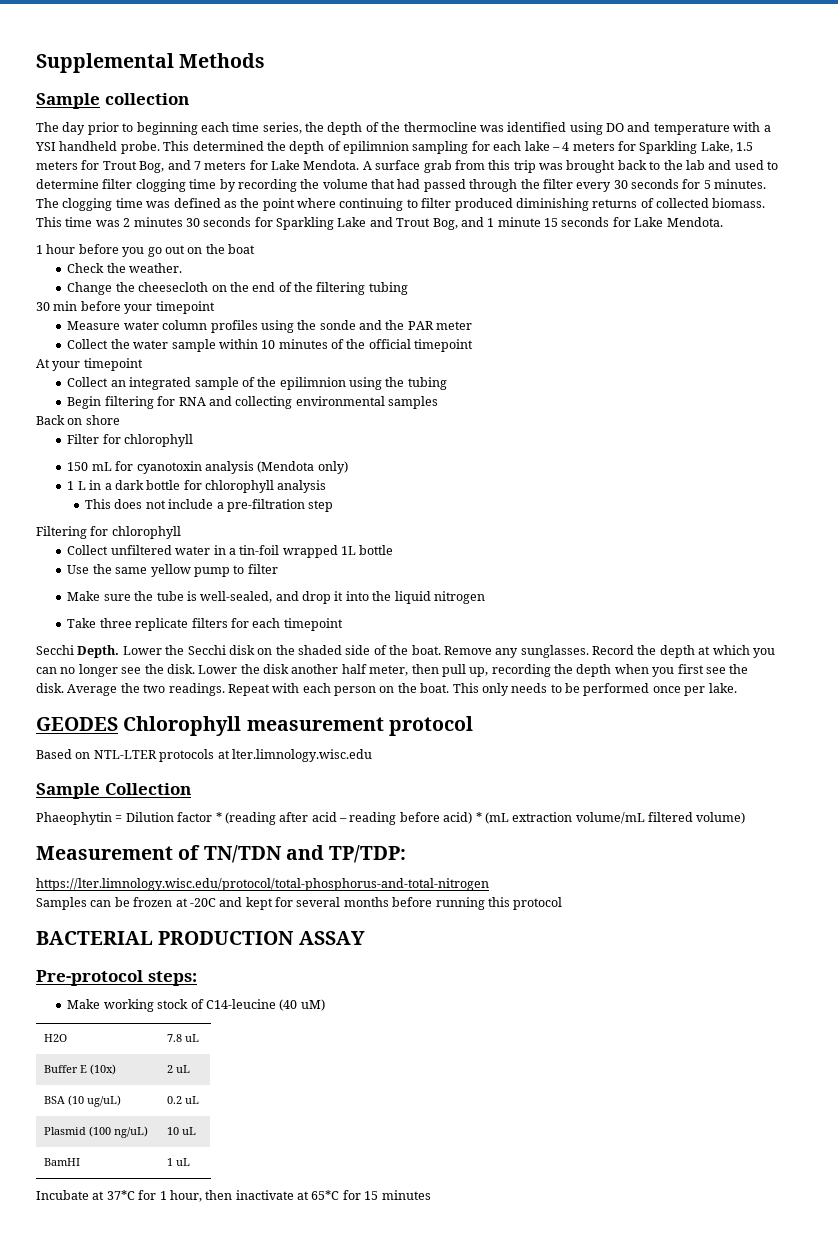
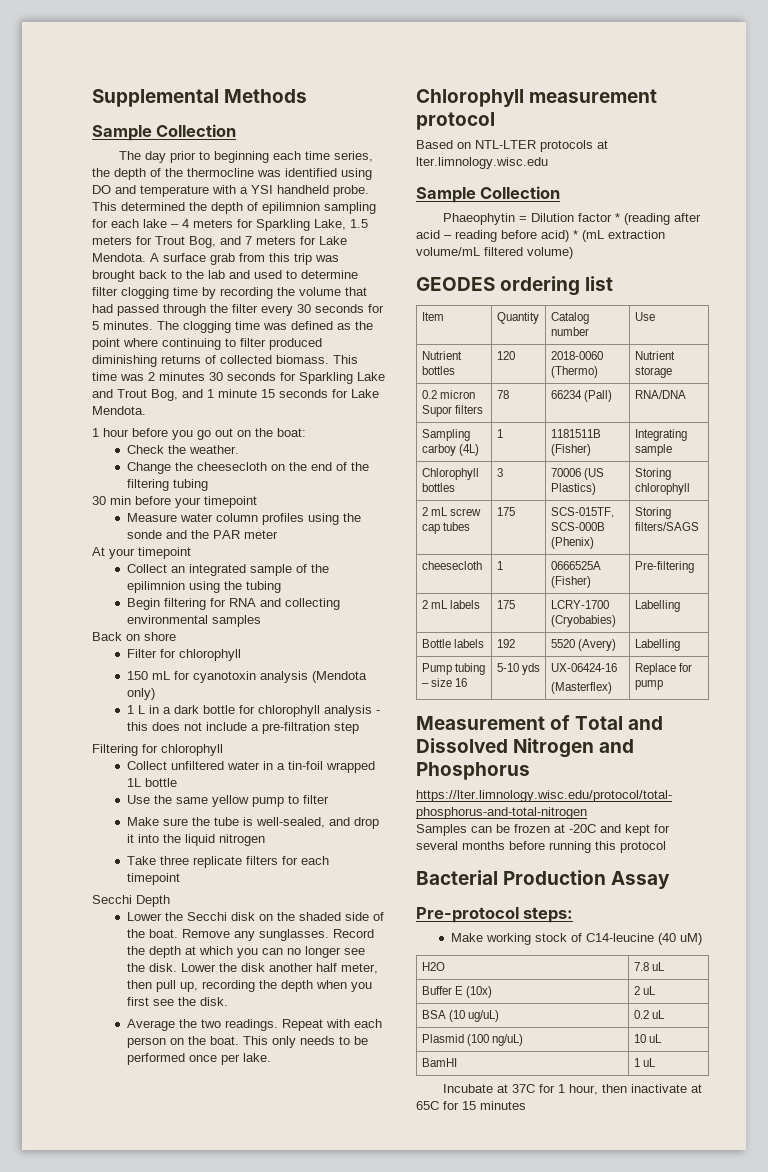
  Supplemental Methods
- Sample collection
+ Sample Collection
- 1 hour before you go out on the boat
+ 1 hour before you go out on the boat:
- Collect the water sample within 10 minutes of the official timepoint
- 1 L in a dark bottle for chlorophyll analysis
- This does not include a pre-filtration step
+ 1 L in a dark bottle for chlorophyll analysis - this does not include a pre-filtration step
- Secchi Depth. Lower the Secchi disk on the shaded side of the boat.
+ Secchi Depth
+ Lower the Secchi disk on the shaded side of the boat.
- Lower the disk another half meter, then pull up, recording the depth when you first see the disk. Average the two readings.
+ Lower the disk another half meter, then pull up, recording the depth when you first see the disk.
+ Average the two readings.
- GEODES Chlorophyll measurement protocol
+ Chlorophyll measurement protocol
- Measurement of TN/TDN and TP/TDP:
+ GEODES ordering list
+ Item | Quantity | Catalog number | Use
+ Nutrient bottles | 120 | 2018-0060 (Thermo) | Nutrient storage
+ 0.2 micron Supor filters | 78 | 66234 (Pall) | RNA/DNA
+ Sampling carboy (4L) | 1 | 1181511B (Fisher) | Integrating sample
+ Chlorophyll bottles | 3 | 70006 (US Plastics) | Storing chlorophyll
+ 2 mL screw cap tubes | 175 | SCS-015TF, SCS-000B (Phenix) | Storing filters/SAGS
+ cheesecloth | 1 | 0666525A (Fisher) | Pre-filtering
+ 2 mL labels | 175 | LCRY-1700 (Cryobabies) | Labelling
+ Bottle labels | 192 | 5520 (Avery) | Labelling
+ Pump tubing – size 16 | 5-10 yds | UX-06424-16
+ (Masterflex) | Replace for pump
+ Measurement of Total and Dissolved Nitrogen and Phosphorus
- BACTERIAL PRODUCTION ASSAY
+ Bacterial Production Assay
- Incubate at 37*C for 1 hour, then inactivate at 65*C for 15 minutes
+ Incubate at 37C for 1 hour, then inactivate at 65C for 15 minutes

